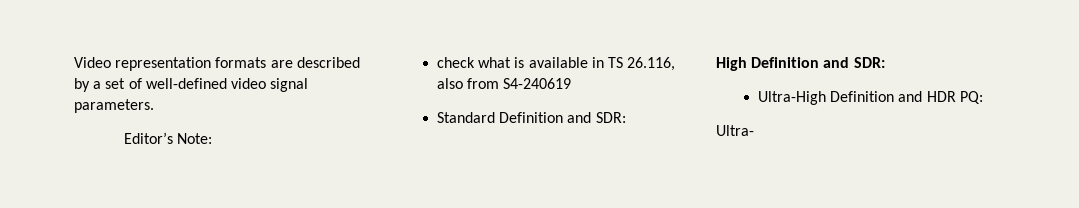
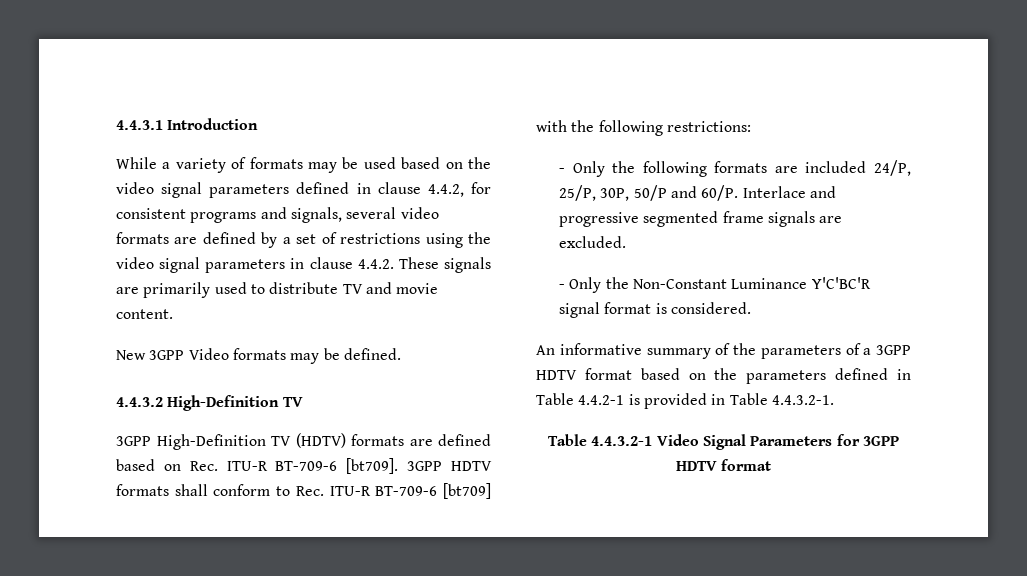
- Video representation formats are described by a set of well-defined video signal parameters.
- Editor’s Note:
- check what is available in TS 26.116, also from S4-240619
- Standard Definition and SDR:
- High Definition and SDR:
- Ultra-High Definition and HDR PQ:
- Ultra-
+ 4.4.3.1 Introduction
+ While a variety of formats may be used based on the video signal parameters defined in clause 4.4.2, for consistent programs and signals, several video formats are defined by a set of restrictions using the video signal parameters in clause 4.4.2. These signals are primarily used to distribute TV and movie content.
+ New 3GPP Video formats may be defined.
+ 4.4.3.2 High-Definition TV
+ 3GPP High-Definition TV (HDTV) formats are defined based on Rec. ITU-R BT-709-6 [bt709]. 3GPP HDTV formats shall conform to Rec. ITU-R BT-709-6 [bt709] with the following restrictions:
+ - Only the following formats are included 24/P, 25/P, 30P, 50/P and 60/P. Interlace and progressive segmented frame signals are excluded.
+ - Only the Non-Constant Luminance Y'C'BC'R signal format is considered.
+ An informative summary of the parameters of a 3GPP HDTV format based on the parameters defined in Table 4.4.2-1 is provided in Table 4.4.3.2-1.
+ Table 4.4.3.2-1 Video Signal Parameters for 3GPP HDTV format

